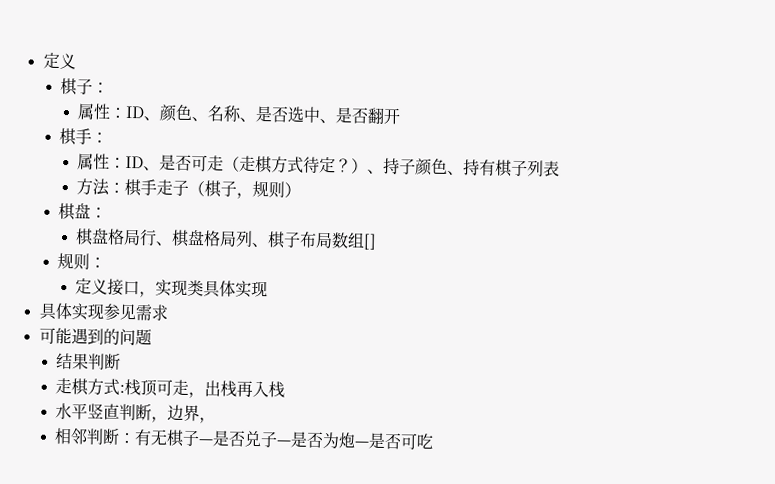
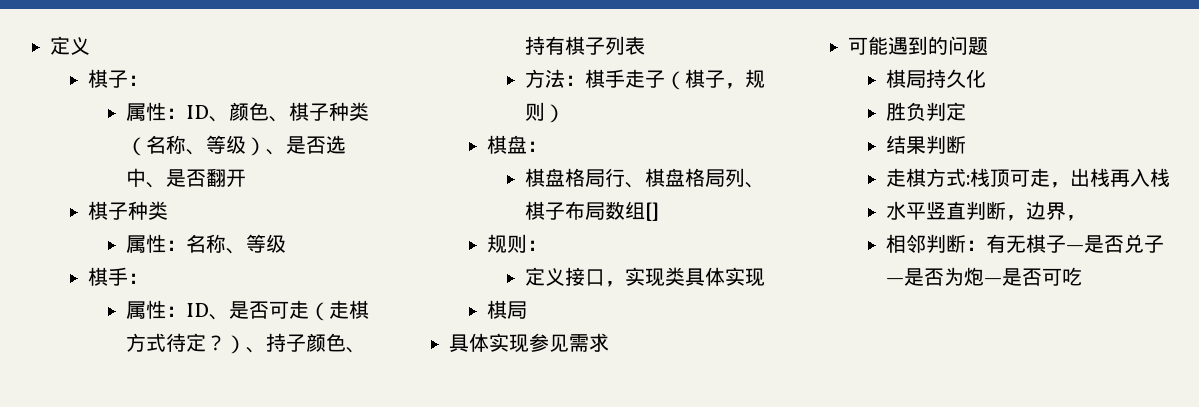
- 属性：ID、颜色、名称、是否选中、是否翻开
+ 属性：ID、颜色、棋子种类（名称、等级）、是否选中、是否翻开
+ 棋子种类
+ 属性：名称、等级
  定义接口，实现类具体实现
+ 棋局
+ 棋局持久化
+ 胜负判定

